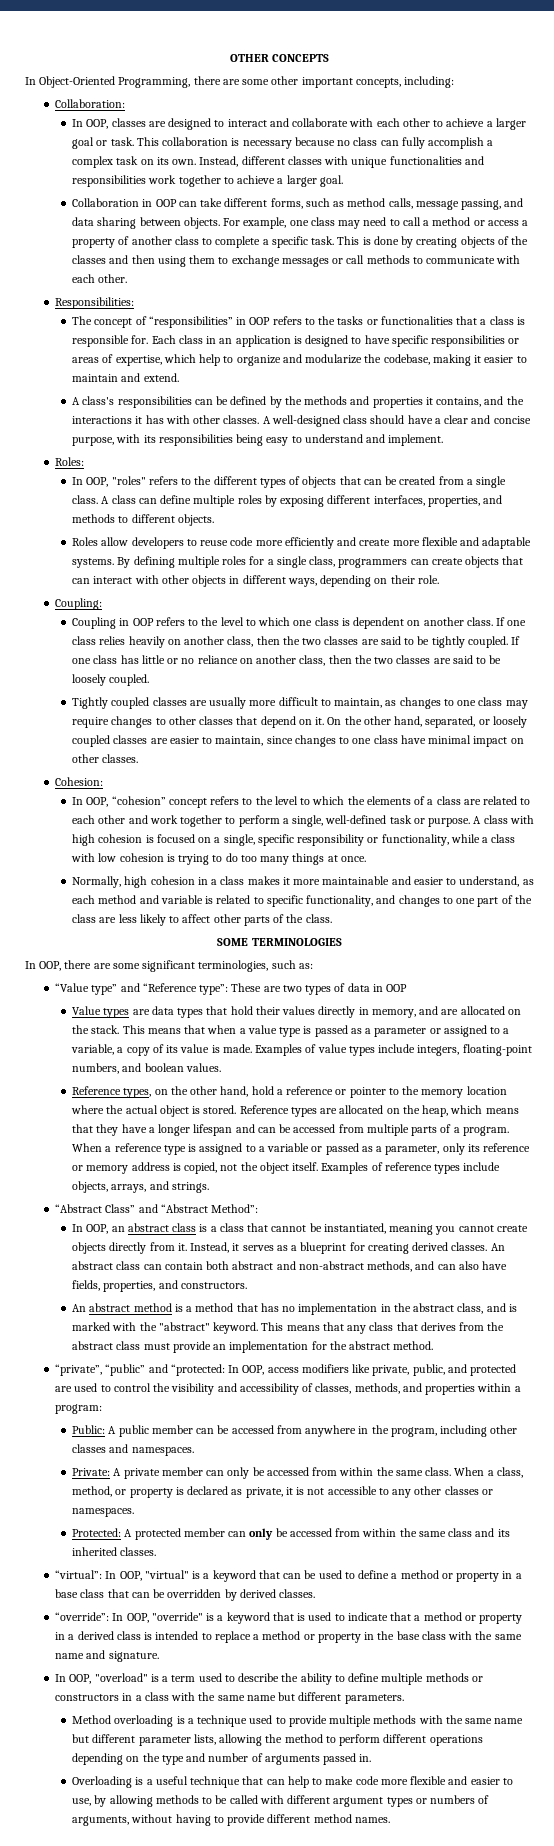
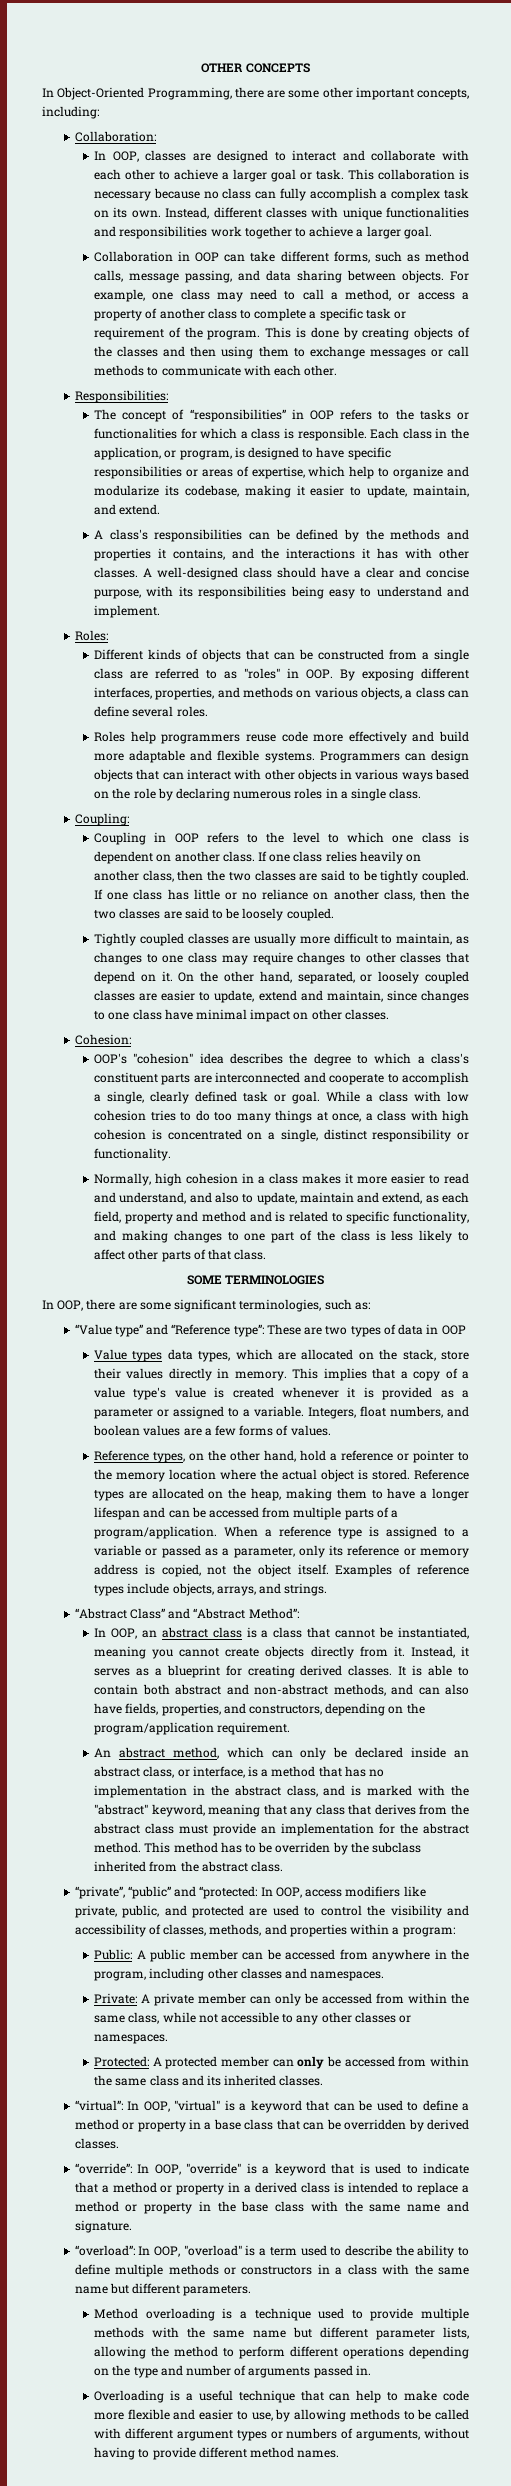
- For example, one class may need to call a method or access a property of another class to complete a specific task.
+ For example, one class may need to call a method, or access a property of another class to complete a specific task or requirement of the program.
- The concept of “responsibilities” in OOP refers to the tasks or functionalities that a class is responsible for.
+ The concept of “responsibilities” in OOP refers to the tasks or functionalities for which a class is responsible.
- Each class in an application is designed to have specific responsibilities or areas of expertise, which help to organize and modularize the codebase, making it easier to maintain and extend.
+ Each class in the application, or program, is designed to have specific responsibilities or areas of expertise, which help to organize and modularize its codebase, making it easier to update, maintain, and extend.
- In OOP, "roles" refers to the different types of objects that can be created from a single class. A class can define multiple roles by exposing different interfaces, properties, and methods to different objects.
- Roles allow developers to reuse code more efficiently and create more flexible and adaptable systems. By defining multiple roles for a single class, programmers can create objects that can interact with other objects in different ways, depending on their role.
+ Different kinds of objects that can be constructed from a single class are referred to as "roles" in OOP. By exposing different interfaces, properties, and methods on various objects, a class can define several roles.
+ Roles help programmers reuse code more effectively and build more adaptable and flexible systems. Programmers can design objects that can interact with other objects in various ways based on the role by declaring numerous roles in a single class.
- On the other hand, separated, or loosely coupled classes are easier to maintain, since changes to one class have minimal impact on other classes.
+ On the other hand, separated, or loosely coupled classes are easier to update, extend and maintain, since changes to one class have minimal impact on other classes.
- In OOP, “cohesion” concept refers to the level to which the elements of a class are related to each other and work together to perform a single, well-defined task or purpose. A class with high cohesion is focused on a single, specific responsibility or functionality, while a class with low cohesion is trying to do too many things at once.
+ OOP's "cohesion" idea describes the degree to which a class's constituent parts are interconnected and cooperate to accomplish a single, clearly defined task or goal. While a class with low cohesion tries to do too many things at once, a class with high cohesion is concentrated on a single, distinct responsibility or functionality.
- Normally, high cohesion in a class makes it more maintainable and easier to understand, as each method and variable is related to specific functionality, and changes to one part of the class are less likely to affect other parts of the class.
+ Normally, high cohesion in a class makes it more easier to read and understand, and also to update, maintain and extend, as each field, property and method and is related to specific functionality, and making changes to one part of the class is less likely to affect other parts of that class.
- Value types are data types that hold their values directly in memory, and are allocated on the stack. This means that when a value type is passed as a parameter or assigned to a variable, a copy of its value is made. Examples of value types include integers, floating-point numbers, and boolean values.
+ Value types data types, which are allocated on the stack, store their values directly in memory. This implies that a copy of a value type's value is created whenever it is provided as a parameter or assigned to a variable. Integers, float numbers, and boolean values are a few forms of values.
- Reference types are allocated on the heap, which means that they have a longer lifespan and can be accessed from multiple parts of a program.
+ Reference types are allocated on the heap, making them to have a longer lifespan and can be accessed from multiple parts of a program/application.
- An abstract class can contain both abstract and non-abstract methods, and can also have fields, properties, and constructors.
- An abstract method is a method that has no implementation in the abstract class, and is marked with the "abstract" keyword. This means that any class that derives from the abstract class must provide an implementation for the abstract method.
+ It is able to contain both abstract and non-abstract methods, and can also have fields, properties, and constructors, depending on the program/application requirement.
+ An abstract method, which can only be declared inside an abstract class, or interface, is a method that has no implementation in the abstract class, and is marked with the "abstract" keyword, meaning that any class that derives from the abstract class must provide an implementation for the abstract method. This method has to be overriden by the subclass inherited from the abstract class.
- Private: A private member can only be accessed from within the same class. When a class, method, or property is declared as private, it is not accessible to any other classes or namespaces.
+ Private: A private member can only be accessed from within the same class, while not accessible to any other classes or namespaces.
- In OOP, "overload" is a term used to describe the ability to define multiple methods or constructors in a class with the same name but different parameters.
+ “overload”: In OOP, "overload" is a term used to describe the ability to define multiple methods or constructors in a class with the same name but different parameters.

